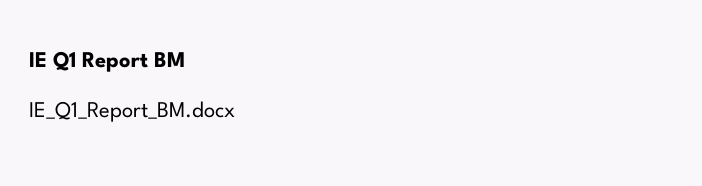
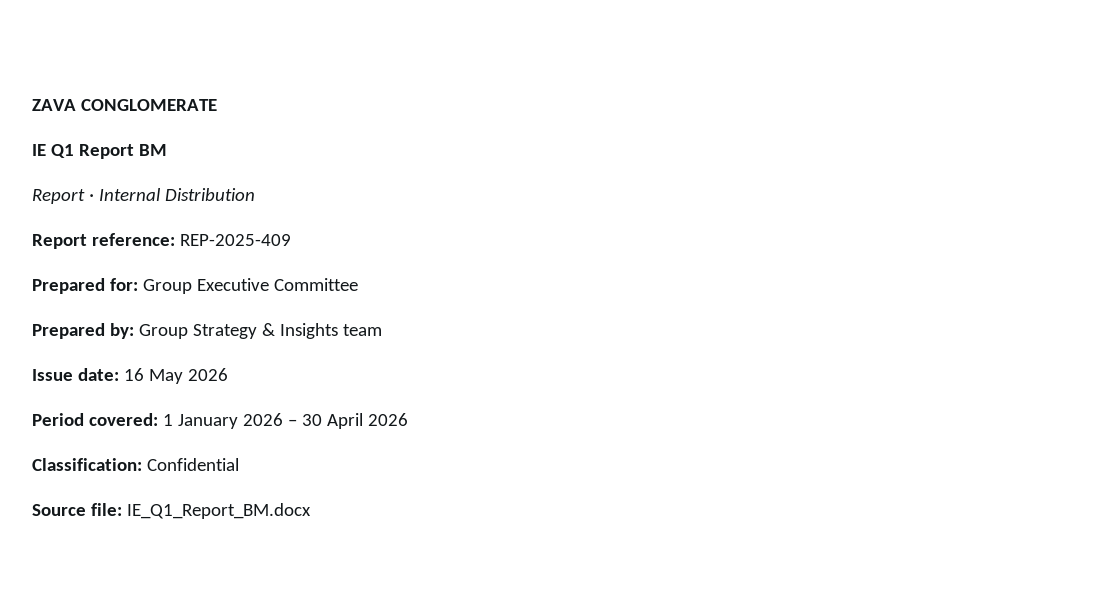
+ ZAVA CONGLOMERATE
- IE_Q1_Report_BM.docx
+ Report · Internal Distribution
+ Report reference: REP-2025-409
+ Prepared for: Group Executive Committee
+ Prepared by: Group Strategy & Insights team
+ Issue date: 16 May 2026
+ Period covered: 1 January 2026 – 30 April 2026
+ Classification: Confidential
+ Source file: IE_Q1_Report_BM.docx

